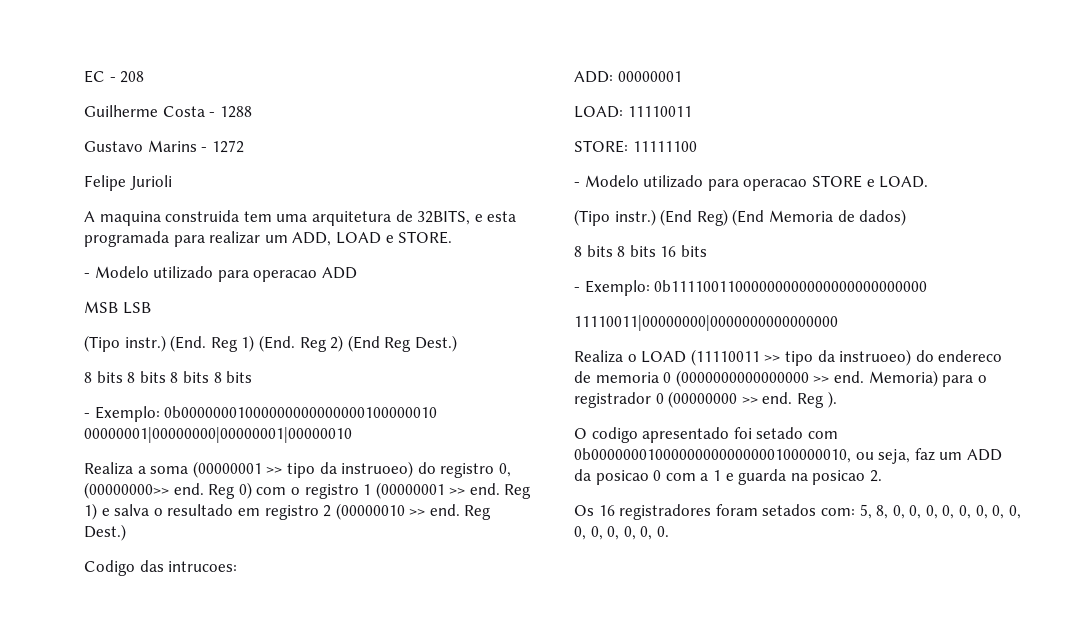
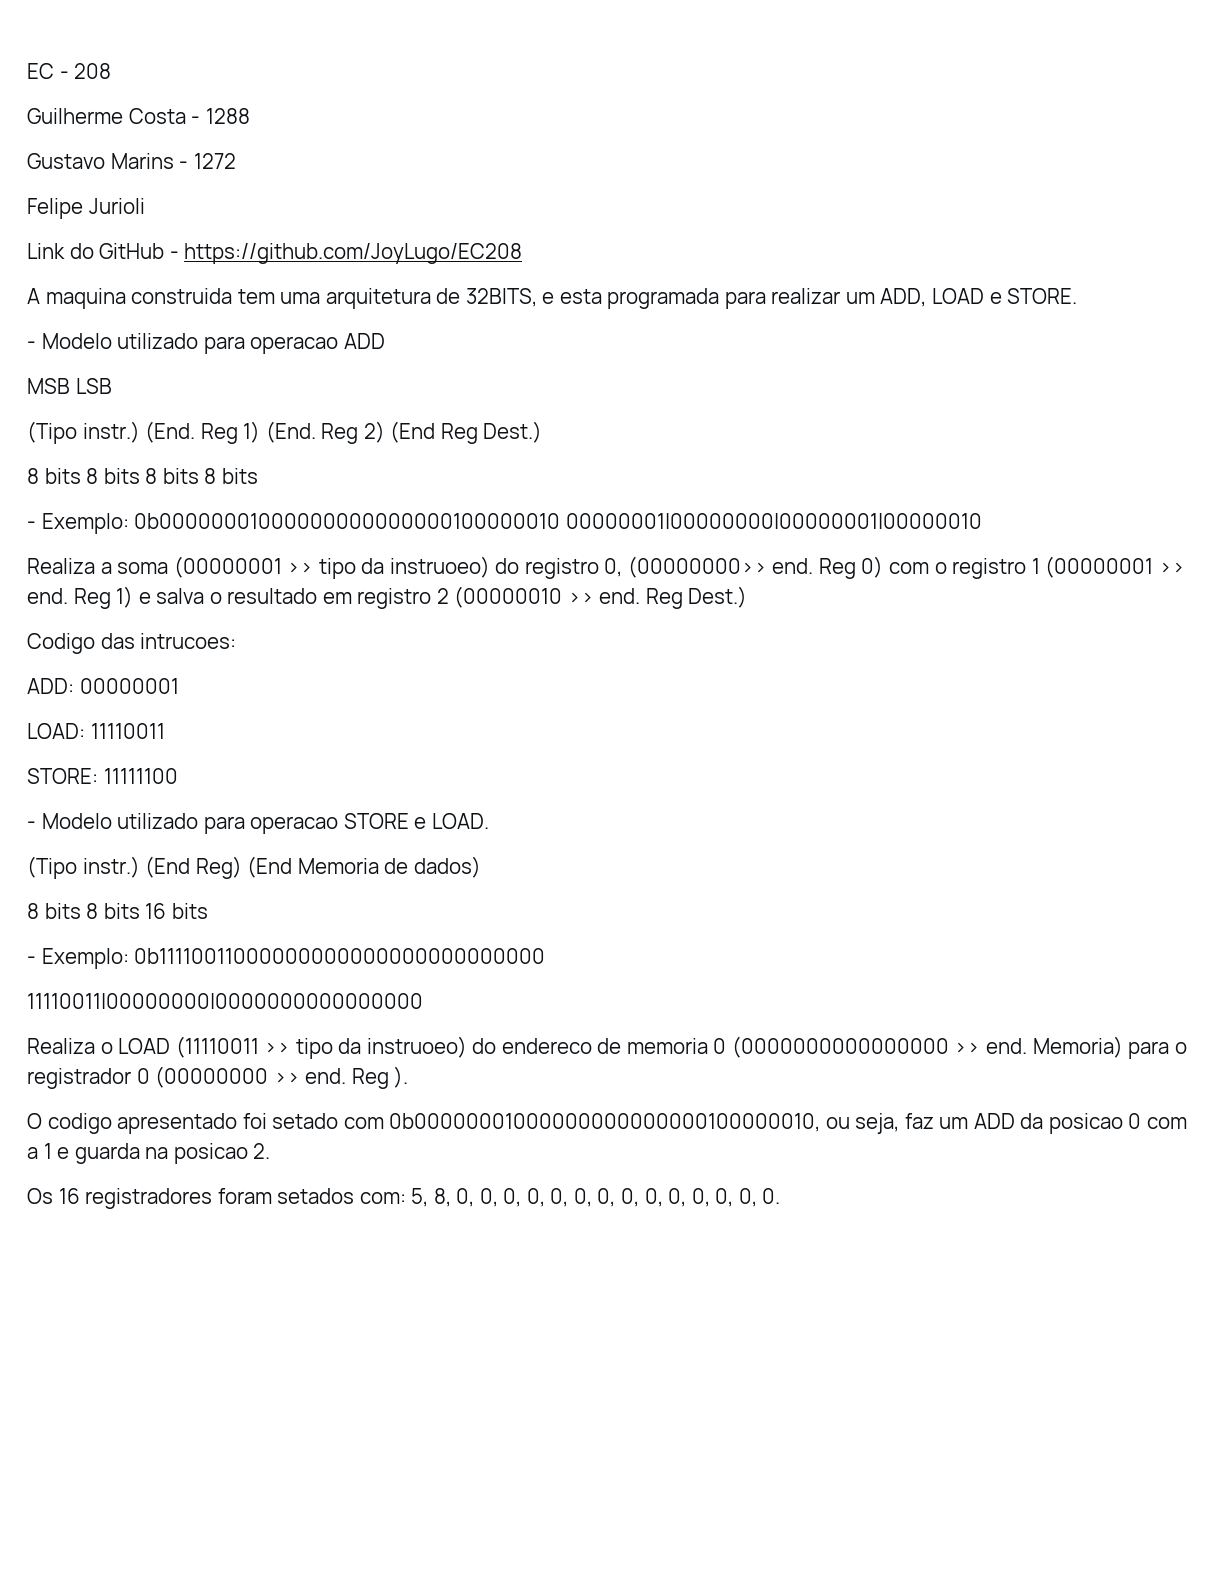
+ Link do GitHub - https://github.com/JoyLugo/EC208

